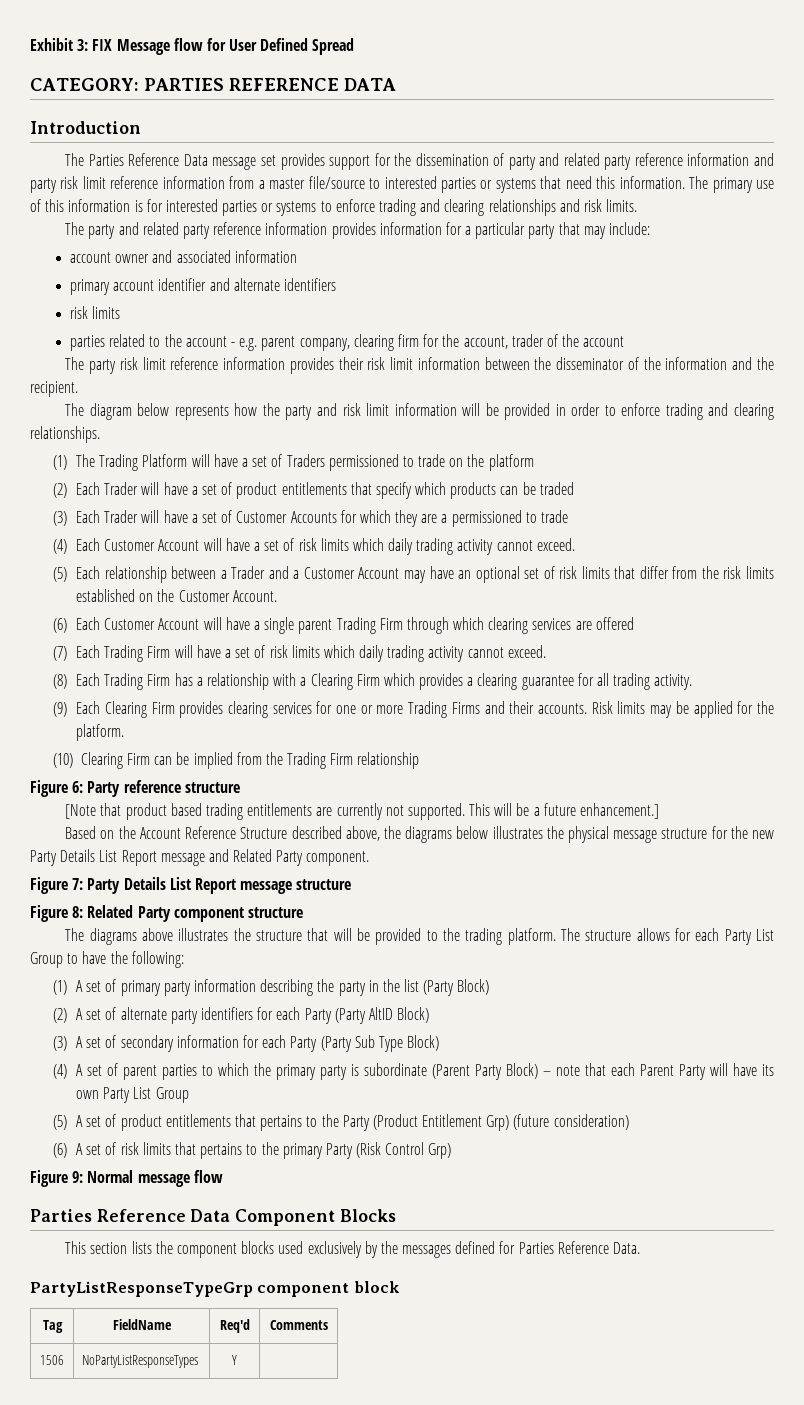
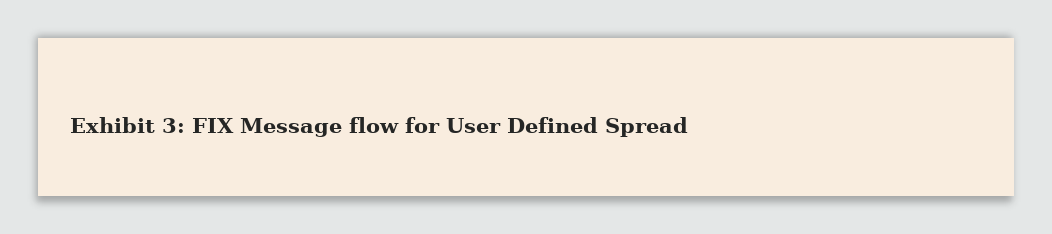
- CATEGORY: PARTIES REFERENCE DATA
- Introduction
- The Parties Reference Data message set provides support for the dissemination of party and related party reference information and party risk limit reference information from a master file/source to interested parties or systems that need this information. The primary use of this information is for interested parties or systems to enforce trading and clearing relationships and risk limits.
- The party and related party reference information provides information for a particular party that may include:
- account owner and associated information
- primary account identifier and alternate identifiers
- risk limits
- parties related to the account - e.g. parent company, clearing firm for the account, trader of the account
- The party risk limit reference information provides their risk limit information between the disseminator of the information and the recipient.
- The diagram below represents how the party and risk limit information will be provided in order to enforce trading and clearing relationships.
- (1) The Trading Platform will have a set of Traders permissioned to trade on the platform
- (2) Each Trader will have a set of product entitlements that specify which products can be traded
- (3) Each Trader will have a set of Customer Accounts for which they are a permissioned to trade
- (4) Each Customer Account will have a set of risk limits which daily trading activity cannot exceed.
- (5) Each relationship between a Trader and a Customer Account may have an optional set of risk limits that differ from the risk limits established on the Customer Account.
- (6) Each Customer Account will have a single parent Trading Firm through which clearing services are offered
- (7) Each Trading Firm will have a set of risk limits which daily trading activity cannot exceed.
- (8) Each Trading Firm has a relationship with a Clearing Firm which provides a clearing guarantee for all trading activity.
- (9) Each Clearing Firm provides clearing services for one or more Trading Firms and their accounts. Risk limits may be applied for the platform.
- (10) Clearing Firm can be implied from the Trading Firm relationship
- Figure 6: Party reference structure
- [Note that product based trading entitlements are currently not supported. This will be a future enhancement.]
- Based on the Account Reference Structure described above, the diagrams below illustrates the physical message structure for the new Party Details List Report message and Related Party component.
- Figure 7: Party Details List Report message structure
- Figure 8: Related Party component structure
- The diagrams above illustrates the structure that will be provided to the trading platform. The structure allows for each Party List Group to have the following:
- (1) A set of primary party information describing the party in the list (Party Block)
- (2) A set of alternate party identifiers for each Party (Party AltID Block)
- (3) A set of secondary information for each Party (Party Sub Type Block)
- (4) A set of parent parties to which the primary party is subordinate (Parent Party Block) – note that each Parent Party will have its own Party List Group
- (5) A set of product entitlements that pertains to the Party (Product Entitlement Grp) (future consideration)
- (6) A set of risk limits that pertains to the primary Party (Risk Control Grp)
- Figure 9: Normal message flow
- Parties Reference Data Component Blocks
- This section lists the component blocks used exclusively by the messages defined for Parties Reference Data.
- PartyListResponseTypeGrp component block
- Tag | FieldName | Req'd | Comments
- 1506 | NoPartyListResponseTypes | Y |

